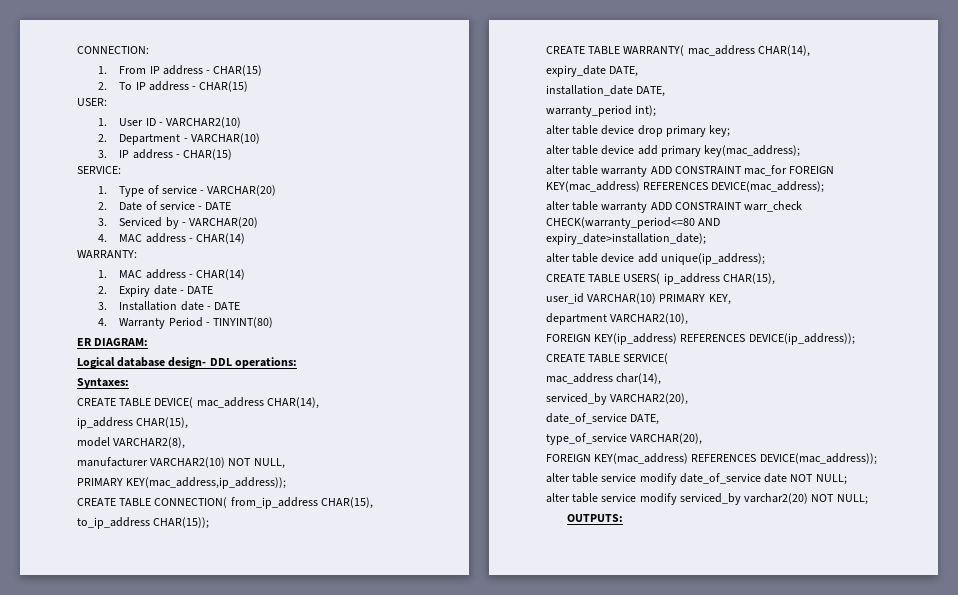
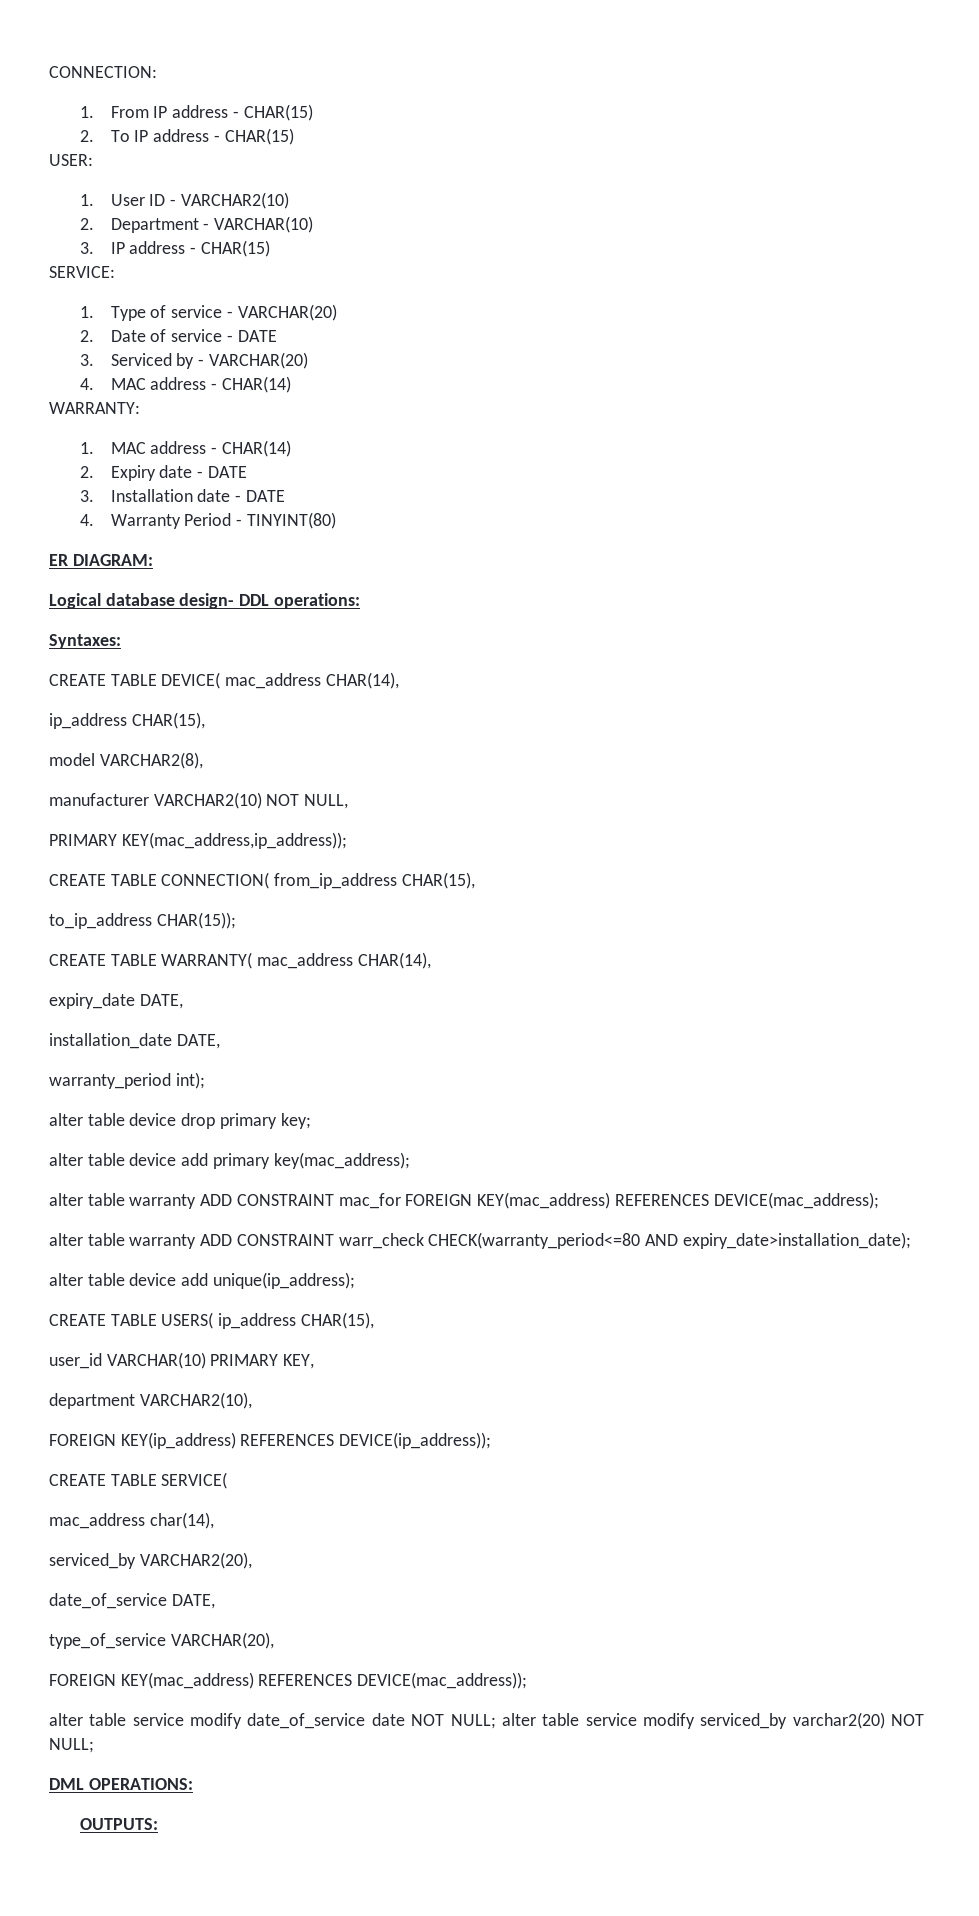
- alter table service modify date_of_service date NOT NULL;
- alter table service modify serviced_by varchar2(20) NOT NULL;
+ alter table service modify date_of_service date NOT NULL; alter table service modify serviced_by varchar2(20) NOT NULL;
+ DML OPERATIONS:

